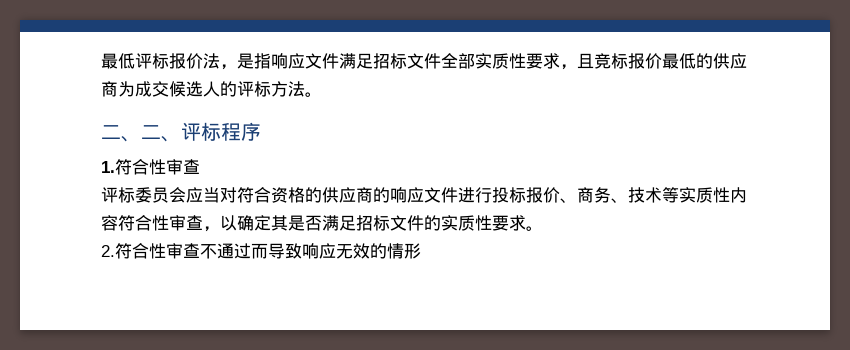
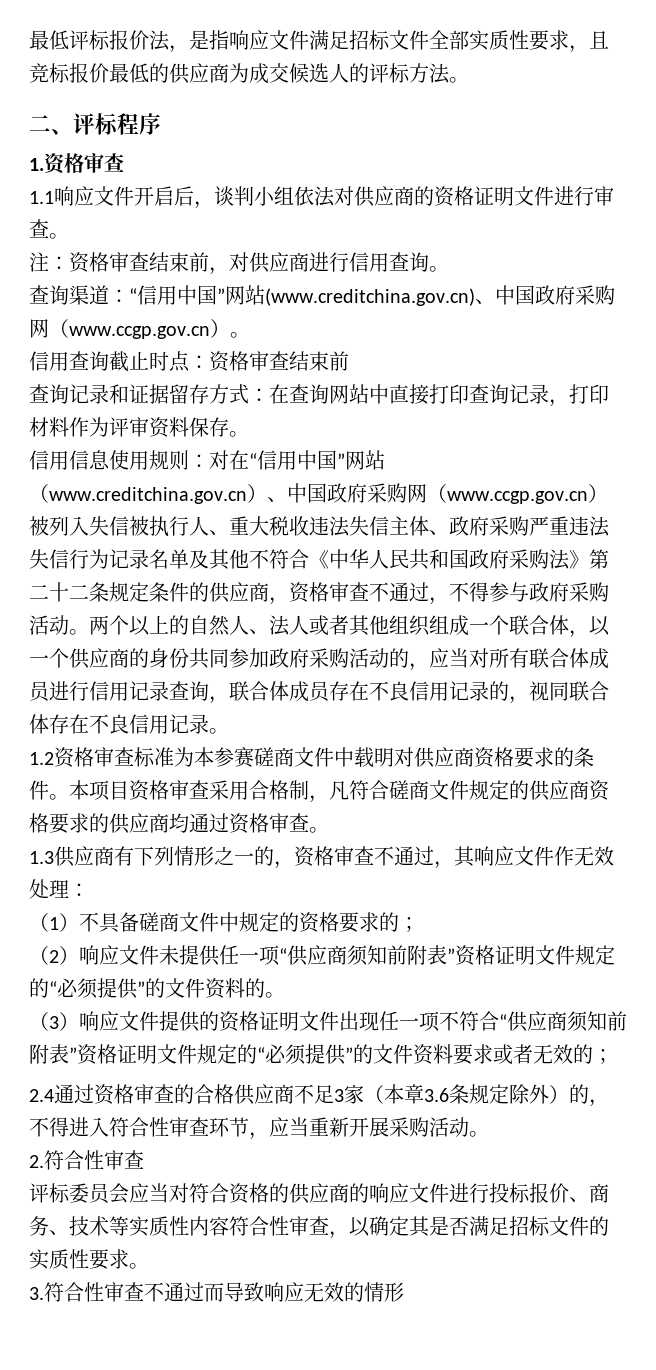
- 二、二、评标程序
+ 二、评标程序
- 1.符合性审查
+ 1.资格审查
+ 1.1响应文件开启后，谈判小组依法对供应商的资格证明文件进行审查。
+ 注：资格审查结束前，对供应商进行信用查询。
+ 查询渠道：“信用中国”网站(www.creditchina.gov.cn)、中国政府采购网（www.ccgp.gov.cn）。
+ 信用查询截止时点：资格审查结束前
+ 查询记录和证据留存方式：在查询网站中直接打印查询记录，打印材料作为评审资料保存。
+ 信用信息使用规则：对在“信用中国”网站（www.creditchina.gov.cn）、中国政府采购网（www.ccgp.gov.cn）被列入失信被执行人、重大税收违法失信主体、政府采购严重违法失信行为记录名单及其他不符合《中华人民共和国政府采购法》第二十二条规定条件的供应商，资格审查不通过，不得参与政府采购活动。两个以上的自然人、法人或者其他组织组成一个联合体，以一个供应商的身份共同参加政府采购活动的，应当对所有联合体成员进行信用记录查询，联合体成员存在不良信用记录的，视同联合体存在不良信用记录。
+ 1.2资格审查标准为本参赛磋商文件中载明对供应商资格要求的条件。本项目资格审查采用合格制，凡符合磋商文件规定的供应商资格要求的供应商均通过资格审查。
+ 1.3供应商有下列情形之一的，资格审查不通过，其响应文件作无效处理：
+ （1）不具备磋商文件中规定的资格要求的；
+ （2）响应文件未提供任一项“供应商须知前附表”资格证明文件规定的“必须提供”的文件资料的。
+ （3）响应文件提供的资格证明文件出现任一项不符合“供应商须知前附表”资格证明文件规定的“必须提供”的文件资料要求或者无效的；
+ 2.4通过资格审查的合格供应商不足3家（本章3.6条规定除外）的，不得进入符合性审查环节，应当重新开展采购活动。
+ 2.符合性审查
- 2.符合性审查不通过而导致响应无效的情形
+ 3.符合性审查不通过而导致响应无效的情形

